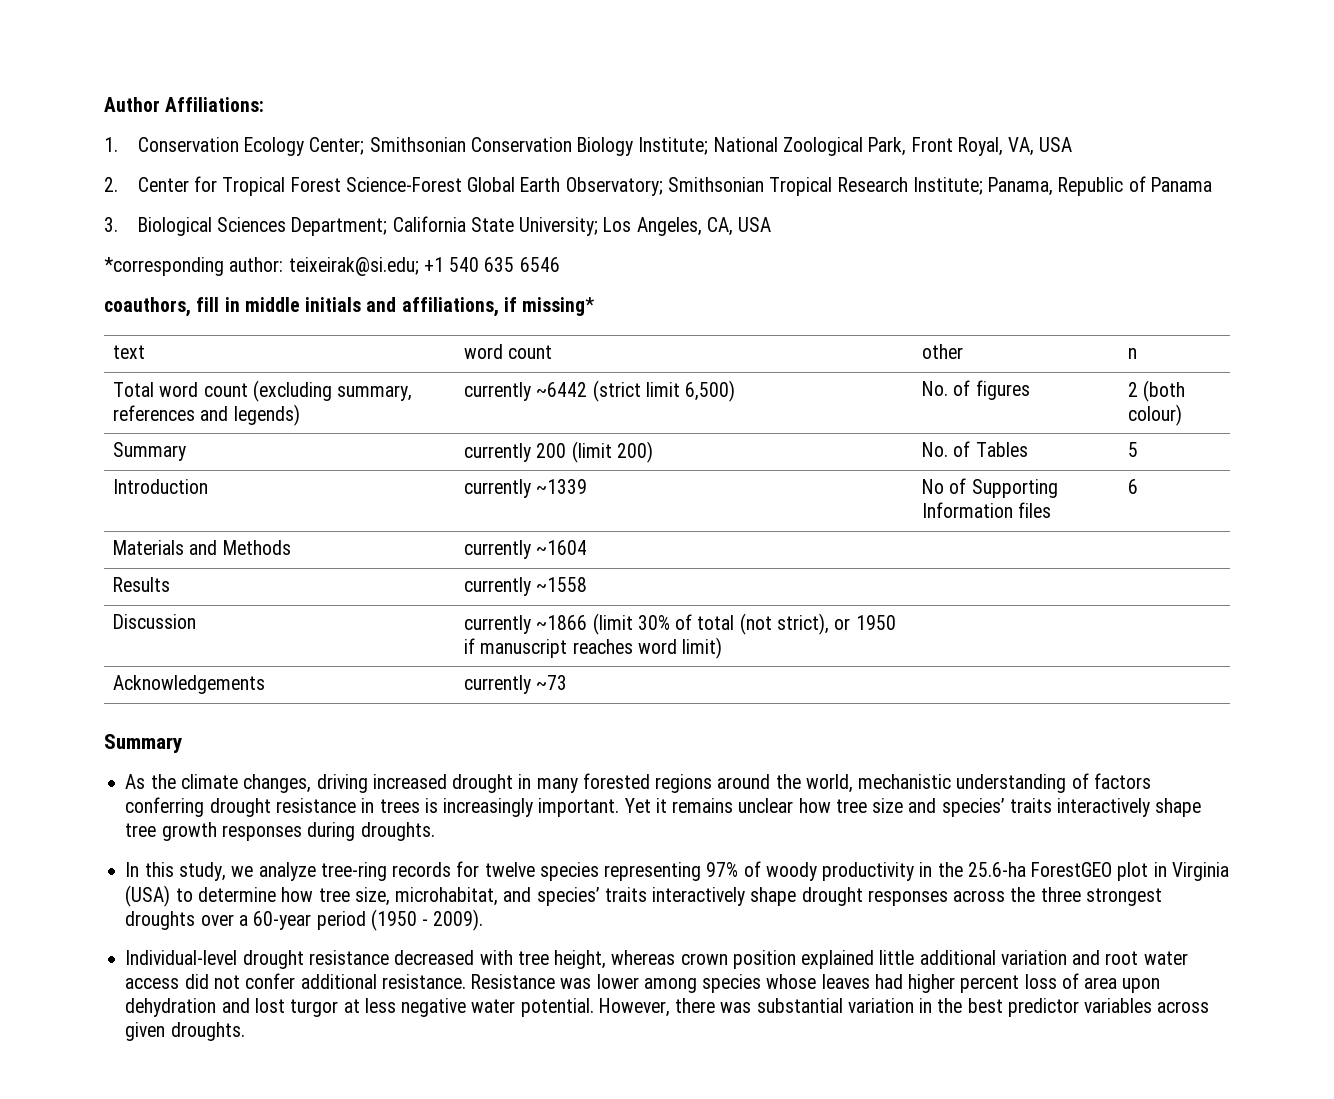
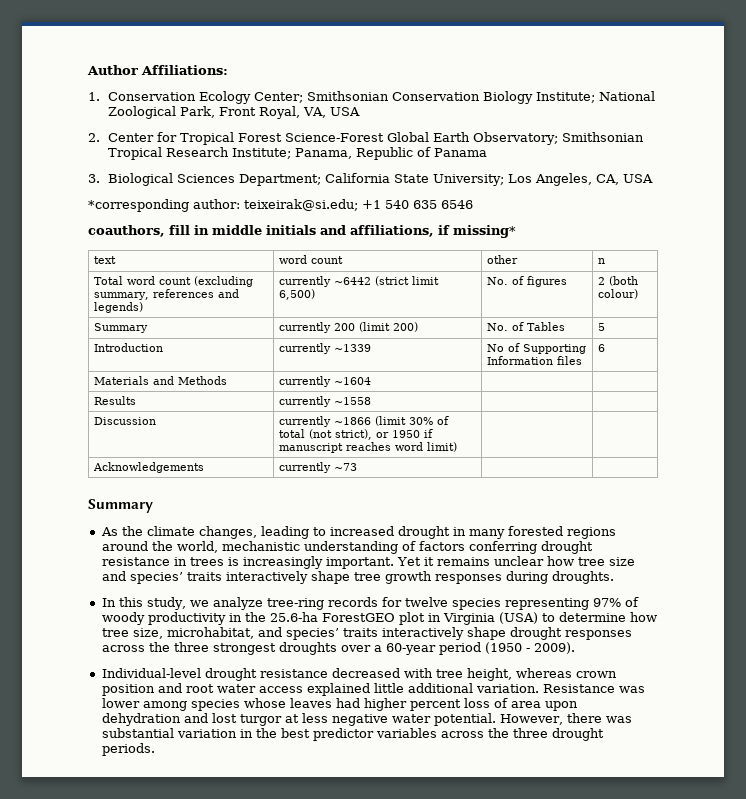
- As the climate changes, driving increased drought in many forested regions around the world, mechanistic understanding of factors conferring drought resistance in trees is increasingly important.
+ As the climate changes, leading to increased drought in many forested regions around the world, mechanistic understanding of factors conferring drought resistance in trees is increasingly important.
- Individual-level drought resistance decreased with tree height, whereas crown position explained little additional variation and root water access did not confer additional resistance.
+ Individual-level drought resistance decreased with tree height, whereas crown position and root water access explained little additional variation.
- However, there was substantial variation in the best predictor variables across given droughts.
+ However, there was substantial variation in the best predictor variables across the three drought periods.

